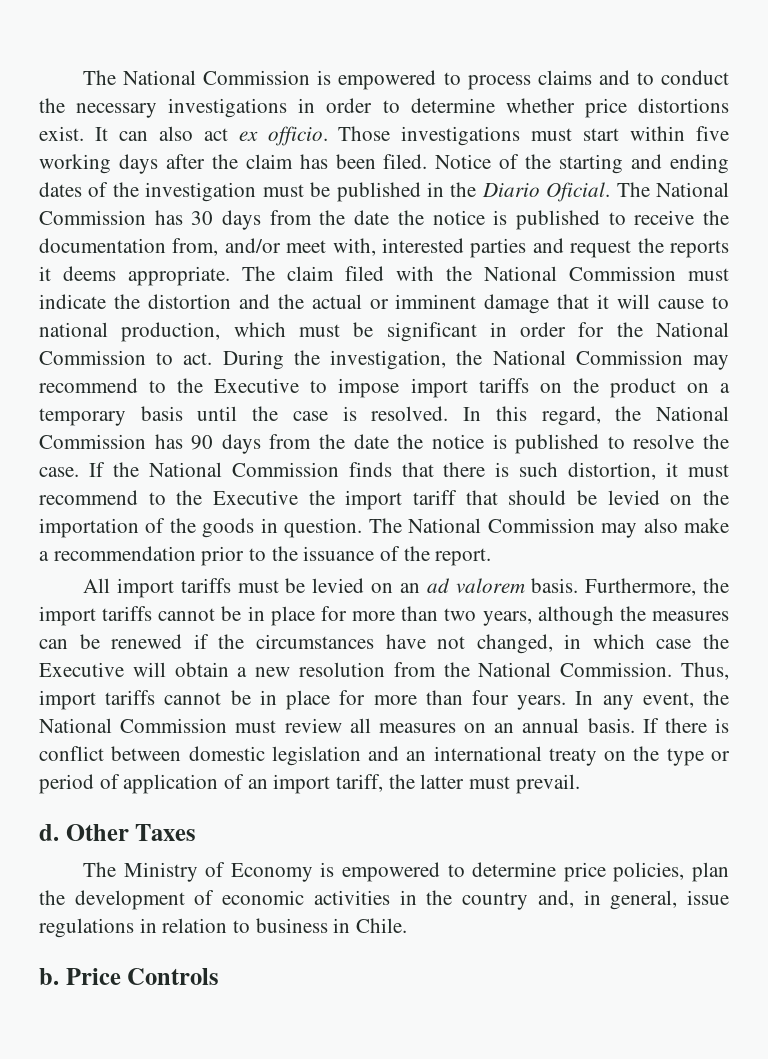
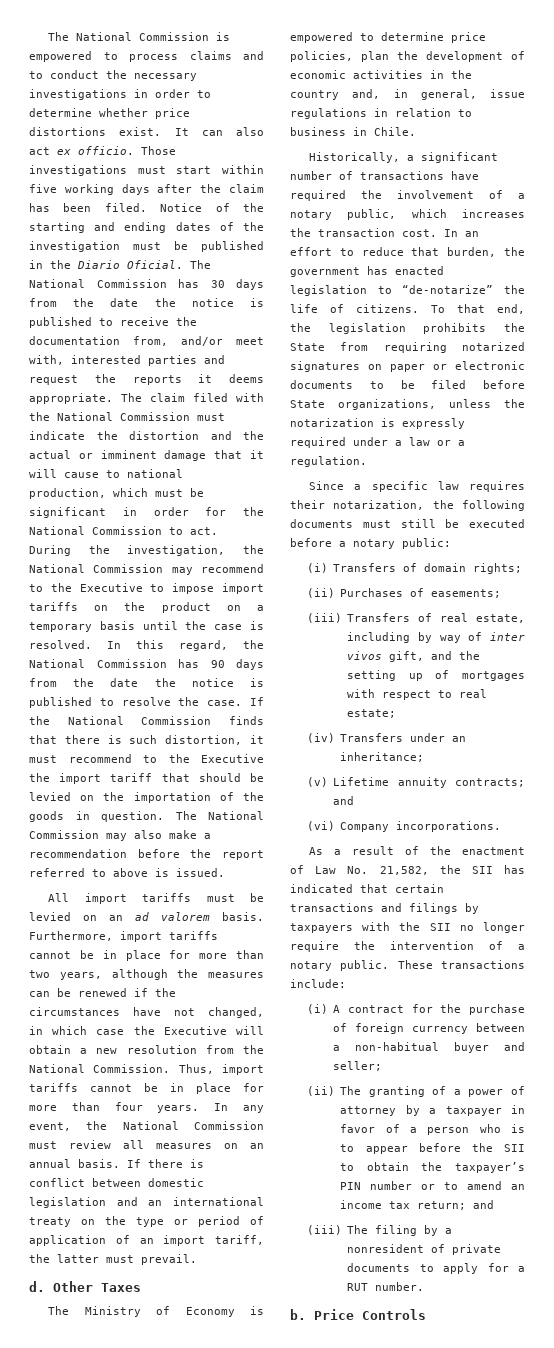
- The National Commission may also make a recommendation prior to the issuance of the report.
+ The National Commission may also make a recommendation before the report referred to above is issued.
- Furthermore, the import tariffs cannot be in place for more than two years, although the measures can be renewed if the circumstances have not changed, in which case the Executive will obtain a new resolution from the National Commission.
+ Furthermore, import tariffs cannot be in place for more than two years, although the measures can be renewed if the circumstances have not changed, in which case the Executive will obtain a new resolution from the National Commission.
+ Historically, a significant number of transactions have required the involvement of a notary public, which increases the transaction cost. In an effort to reduce that burden, the government has enacted legislation to “de-notarize” the life of citizens. To that end, the legislation prohibits the State from requiring notarized signatures on paper or electronic documents to be filed before State organizations, unless the notarization is expressly required under a law or a regulation.
+ Since a specific law requires their notarization, the following documents must still be executed before a notary public:
+ (i) Transfers of domain rights;
+ (ii) Purchases of easements;
+ (iii) Transfers of real estate, including by way of inter vivos gift, and the setting up of mortgages with respect to real estate;
+ (iv) Transfers under an inheritance;
+ (v) Lifetime annuity contracts; and
+ (vi) Company incorporations.
+ As a result of the enactment of Law No. 21,582, the SII has indicated that certain transactions and filings by taxpayers with the SII no longer require the intervention of a notary public. These transactions include:
+ (i) A contract for the purchase of foreign currency between a non-habitual buyer and seller;
+ (ii) The granting of a power of attorney by a taxpayer in favor of a person who is to appear before the SII to obtain the taxpayer’s PIN number or to amend an income tax return; and
+ (iii) The filing by a nonresident of private documents to apply for a RUT number.

